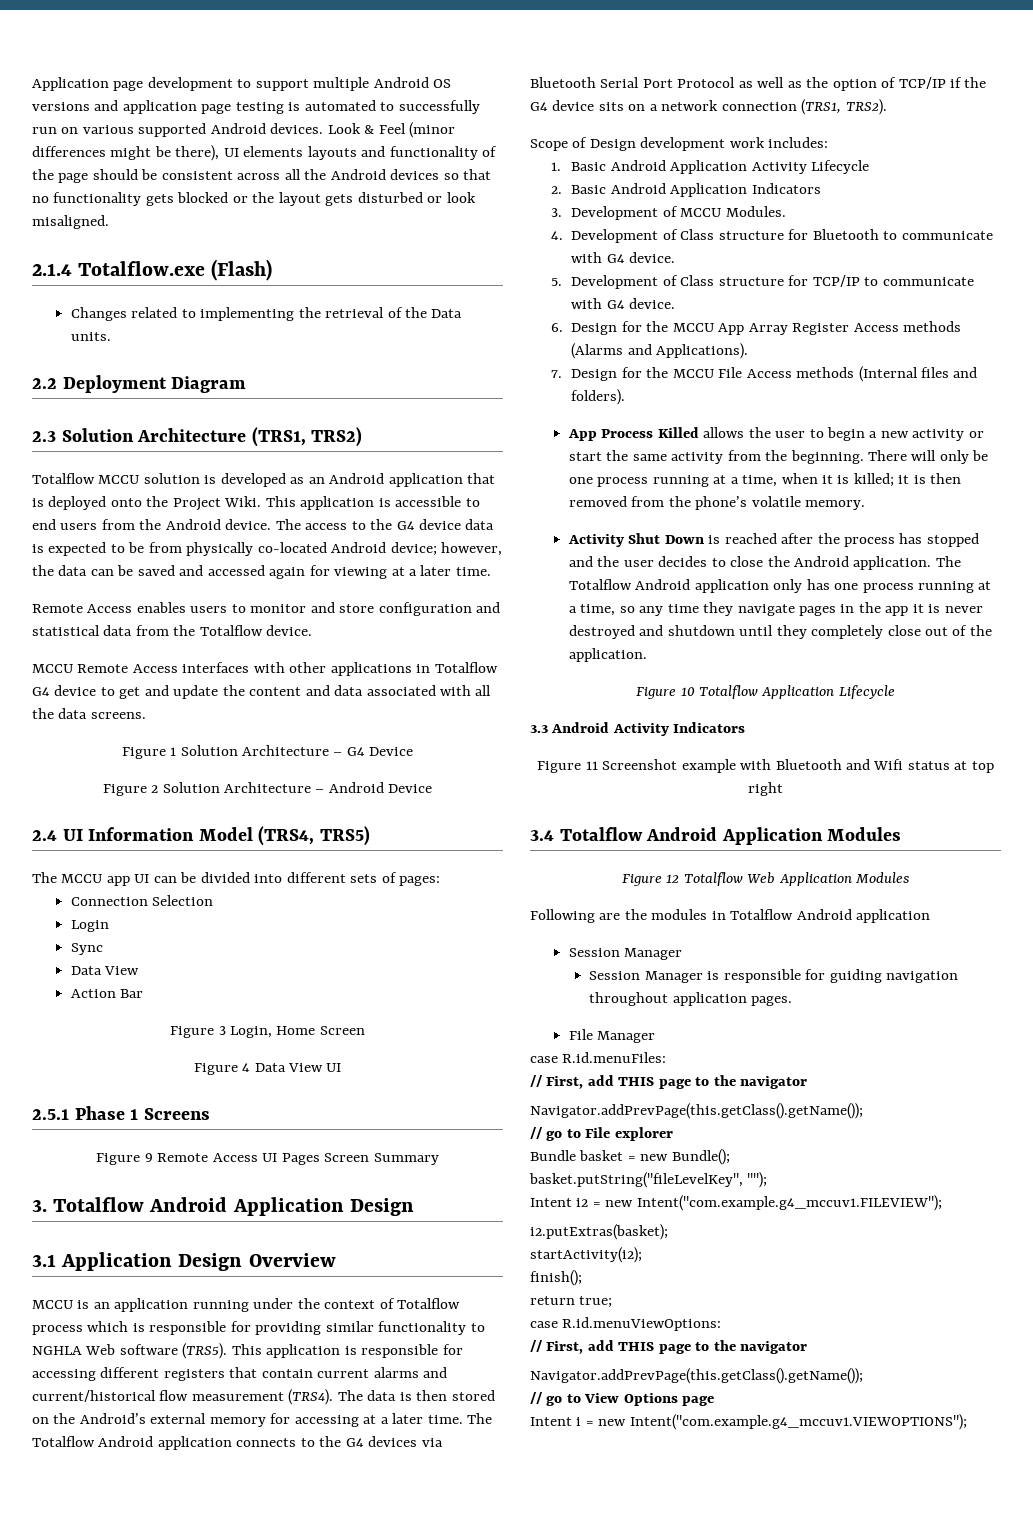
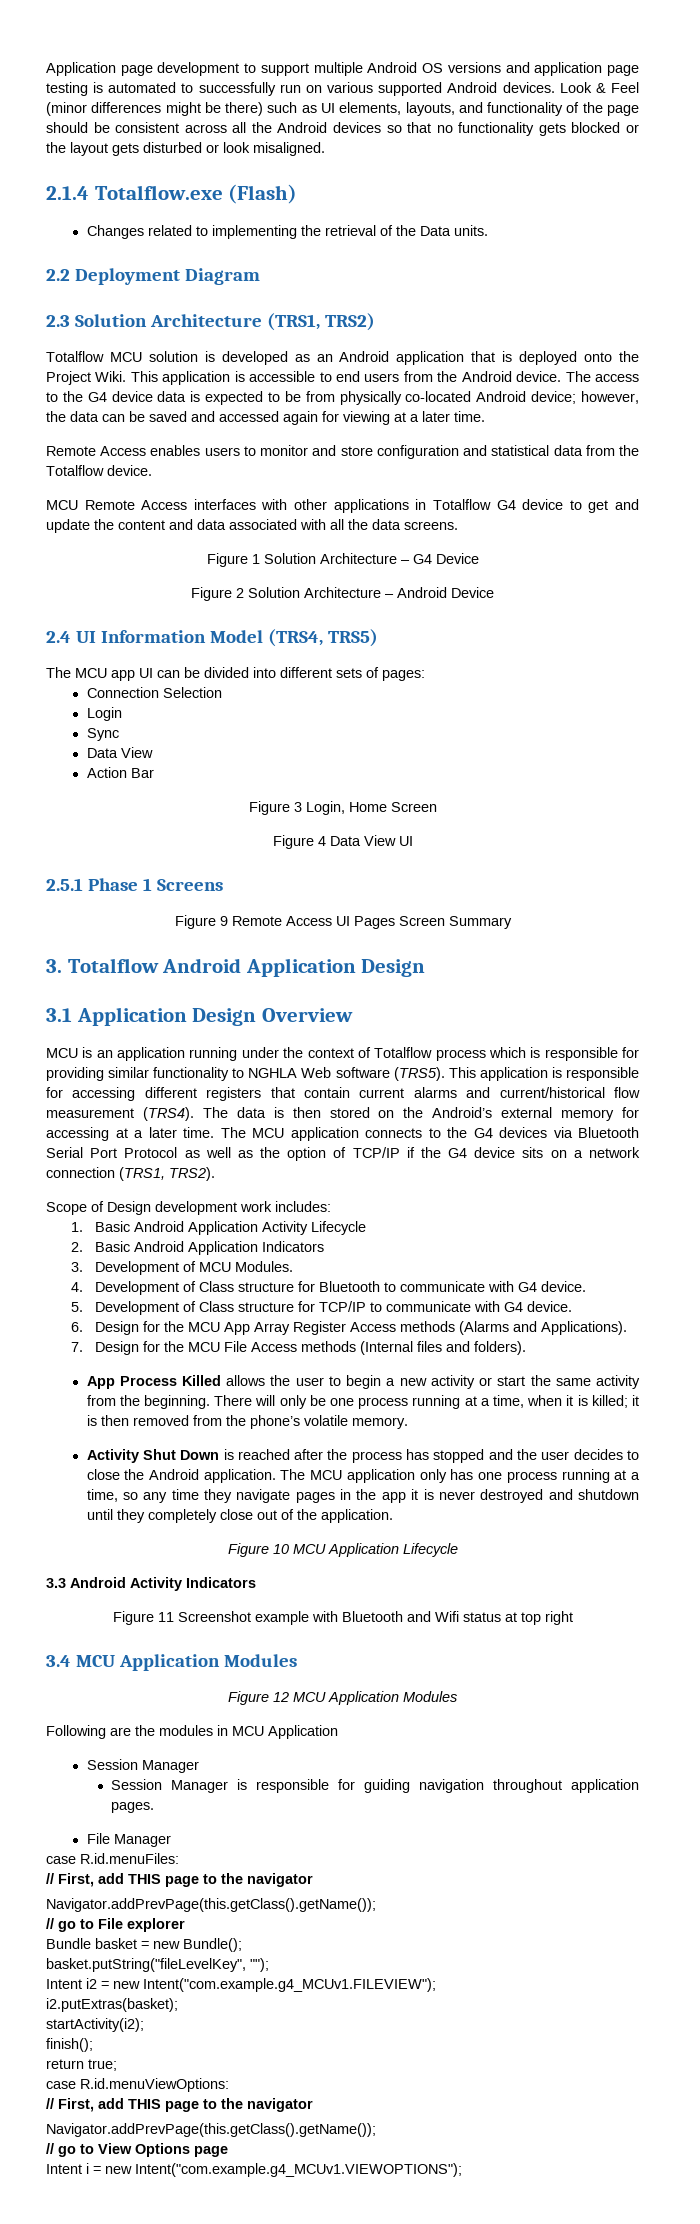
- Look & Feel (minor differences might be there), UI elements layouts and functionality of the page should be consistent across all the Android devices so that no functionality gets blocked or the layout gets disturbed or look misaligned.
+ Look & Feel (minor differences might be there) such as UI elements, layouts, and functionality of the page should be consistent across all the Android devices so that no functionality gets blocked or the layout gets disturbed or look misaligned.
- Totalflow MCCU solution is developed as an Android application that is deployed onto the Project Wiki.
+ Totalflow MCU solution is developed as an Android application that is deployed onto the Project Wiki.
- MCCU Remote Access interfaces with other applications in Totalflow G4 device to get and update the content and data associated with all the data screens.
+ MCU Remote Access interfaces with other applications in Totalflow G4 device to get and update the content and data associated with all the data screens.
- The MCCU app UI can be divided into different sets of pages:
+ The MCU app UI can be divided into different sets of pages:
- MCCU is an application running under the context of Totalflow process which is responsible for providing similar functionality to NGHLA Web software (TRS5).
+ MCU is an application running under the context of Totalflow process which is responsible for providing similar functionality to NGHLA Web software (TRS5).
- The Totalflow Android application connects to the G4 devices via Bluetooth Serial Port Protocol as well as the option of TCP/IP if the G4 device sits on a network connection (TRS1, TRS2).
+ The MCU application connects to the G4 devices via Bluetooth Serial Port Protocol as well as the option of TCP/IP if the G4 device sits on a network connection (TRS1, TRS2).
- 3. Development of MCCU Modules.
+ 3. Development of MCU Modules.
- 6. Design for the MCCU App Array Register Access methods (Alarms and Applications).
+ 6. Design for the MCU App Array Register Access methods (Alarms and Applications).
- 7. Design for the MCCU File Access methods (Internal files and folders).
+ 7. Design for the MCU File Access methods (Internal files and folders).
- The Totalflow Android application only has one process running at a time, so any time they navigate pages in the app it is never destroyed and shutdown until they completely close out of the application.
+ The MCU application only has one process running at a time, so any time they navigate pages in the app it is never destroyed and shutdown until they completely close out of the application.
- Figure 10 Totalflow Application Lifecycle
+ Figure 10 MCU Application Lifecycle
- 3.4 Totalflow Android Application Modules
+ 3.4 MCU Application Modules
- Figure 12 Totalflow Web Application Modules
+ Figure 12 MCU Application Modules
- Following are the modules in Totalflow Android application
+ Following are the modules in MCU Application
- Intent i2 = new Intent("com.example.g4_mccuv1.FILEVIEW");
+ Intent i2 = new Intent("com.example.g4_MCUv1.FILEVIEW");
- Intent i = new Intent("com.example.g4_mccuv1.VIEWOPTIONS");
+ Intent i = new Intent("com.example.g4_MCUv1.VIEWOPTIONS");

